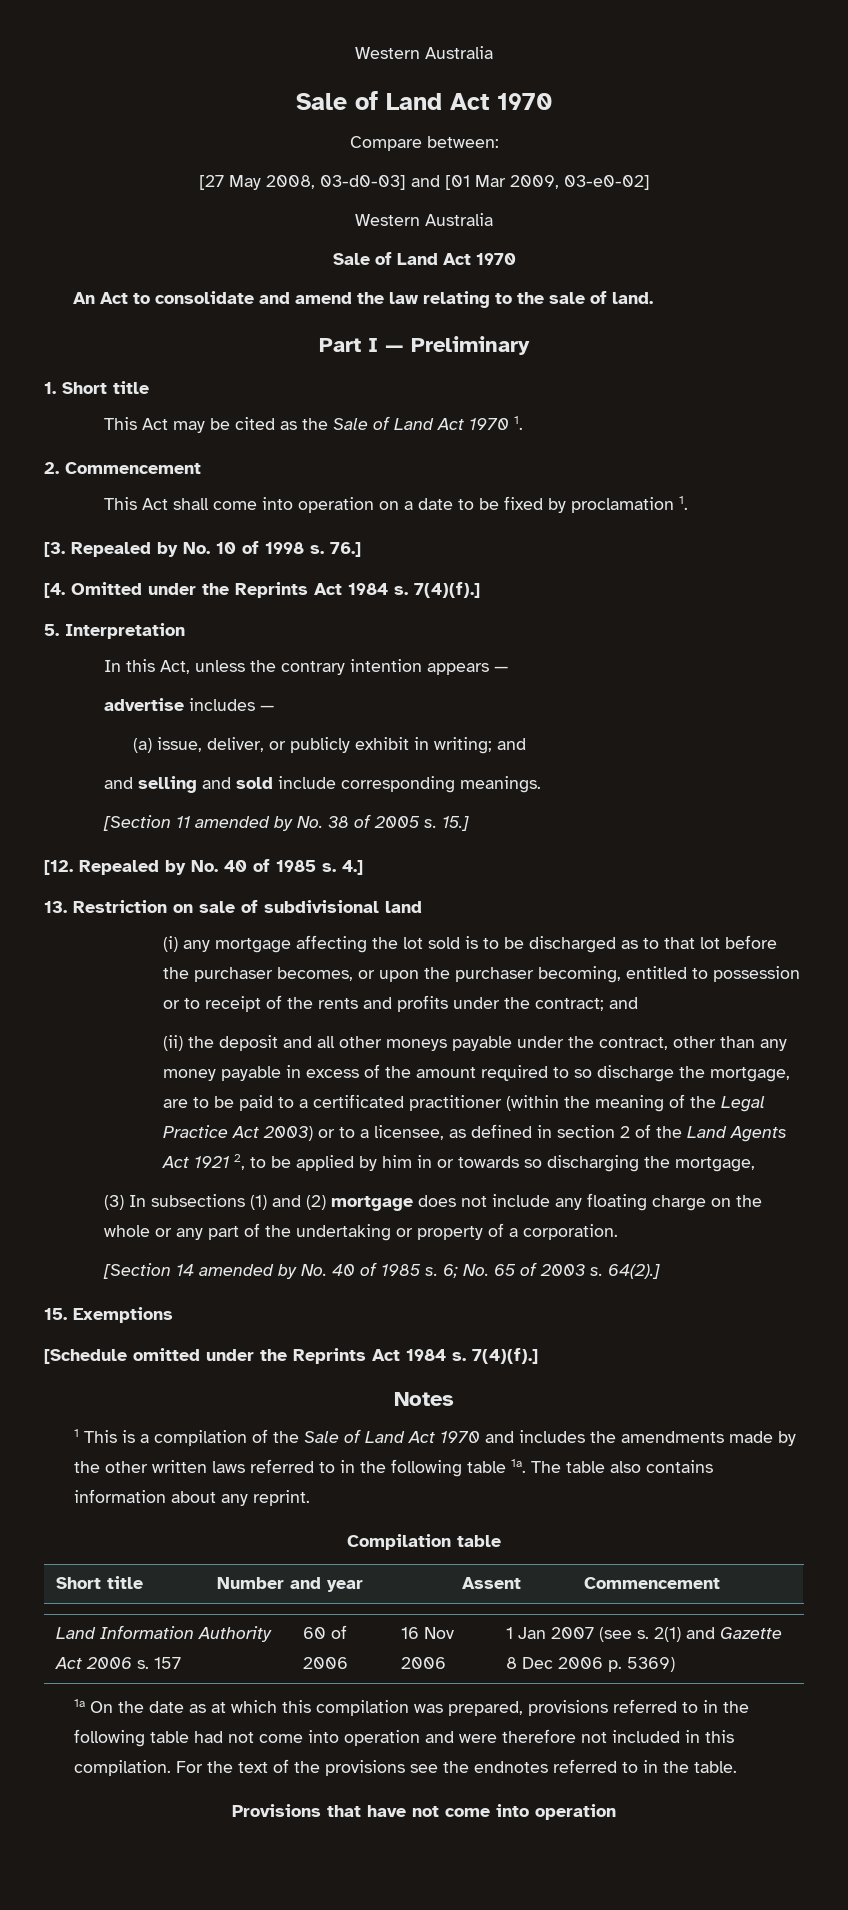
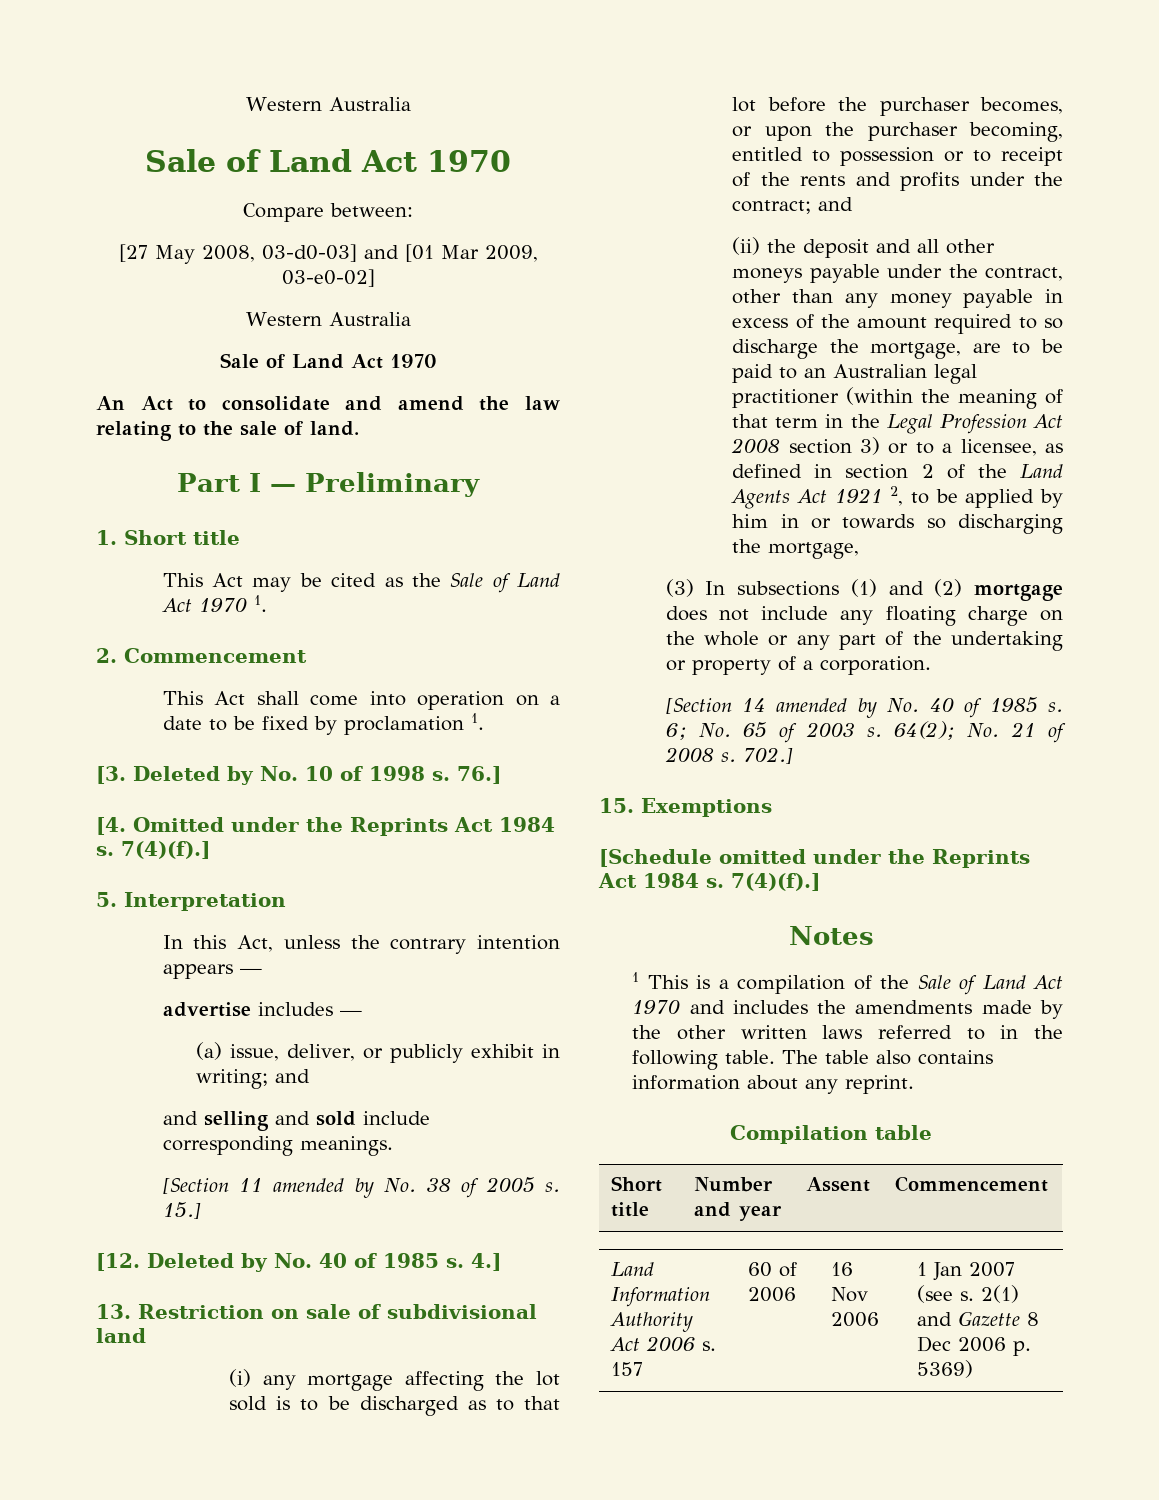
- [3. Repealed by No. 10 of 1998 s.
+ [3. Deleted by No. 10 of 1998 s.
- [12. Repealed by No. 40 of 1985 s.
+ [12. Deleted by No. 40 of 1985 s.
- (ii) the deposit and all other moneys payable under the contract, other than any money payable in excess of the amount required to so discharge the mortgage, are to be paid to a certificated practitioner (within the meaning of the Legal Practice Act 2003) or to a licensee, as defined in section 2 of the Land Agents Act 1921 2, to be applied by him in or towards so discharging the mortgage,
+ (ii) the deposit and all other moneys payable under the contract, other than any money payable in excess of the amount required to so discharge the mortgage, are to be paid to an Australian legal practitioner (within the meaning of that term in the Legal Profession Act 2008 section 3) or to a licensee, as defined in section 2 of the Land Agents Act 1921 2, to be applied by him in or towards so discharging the mortgage,
- 64(2).]
+ 64(2); No. 21 of 2008 s. 702.]
- 1 This is a compilation of the Sale of Land Act 1970 and includes the amendments made by the other written laws referred to in the following table 1a.
+ 1 This is a compilation of the Sale of Land Act 1970 and includes the amendments made by the other written laws referred to in the following table.
- 1a On the date as at which this compilation was prepared, provisions referred to in the following table had not come into operation and were therefore not included in this compilation. For the text of the provisions see the endnotes referred to in the table.
- Provisions that have not come into operation

